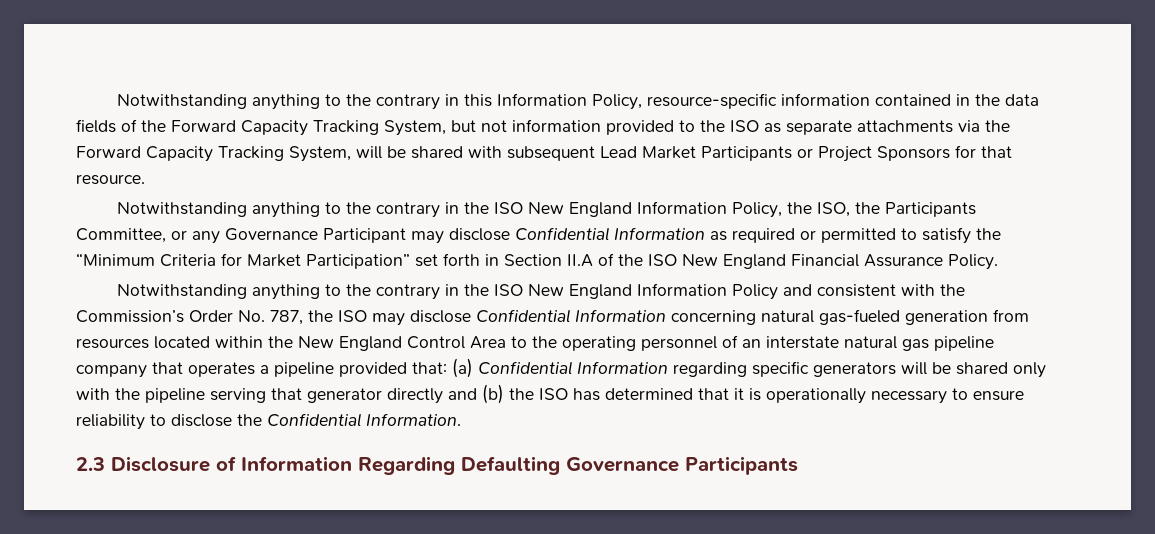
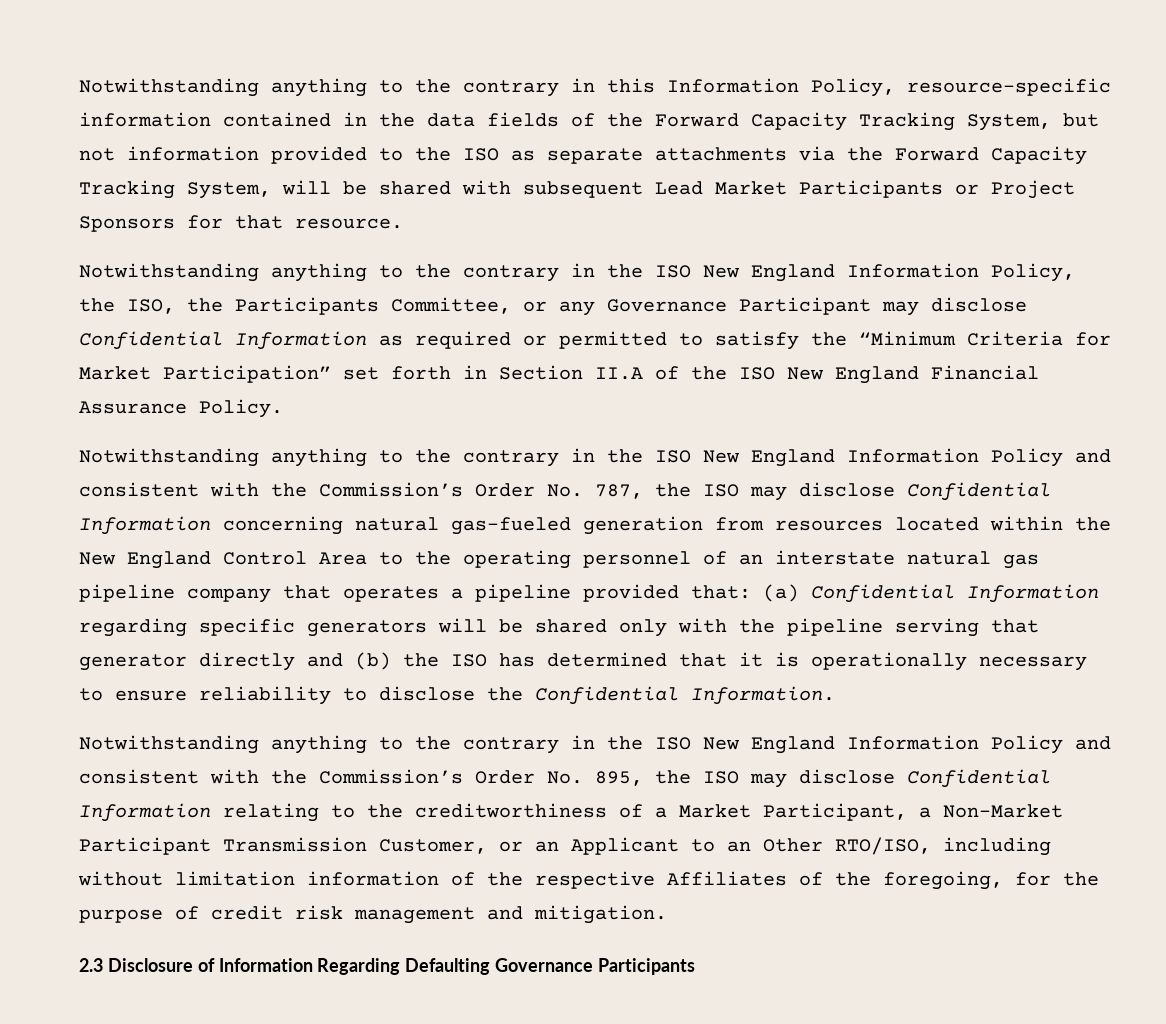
+ Notwithstanding anything to the contrary in the ISO New England Information Policy and consistent with the Commission’s Order No. 895, the ISO may disclose Confidential Information relating to the creditworthiness of a Market Participant, a Non-Market Participant Transmission Customer, or an Applicant to an Other RTO/ISO, including without limitation information of the respective Affiliates of the foregoing, for the purpose of credit risk management and mitigation.

